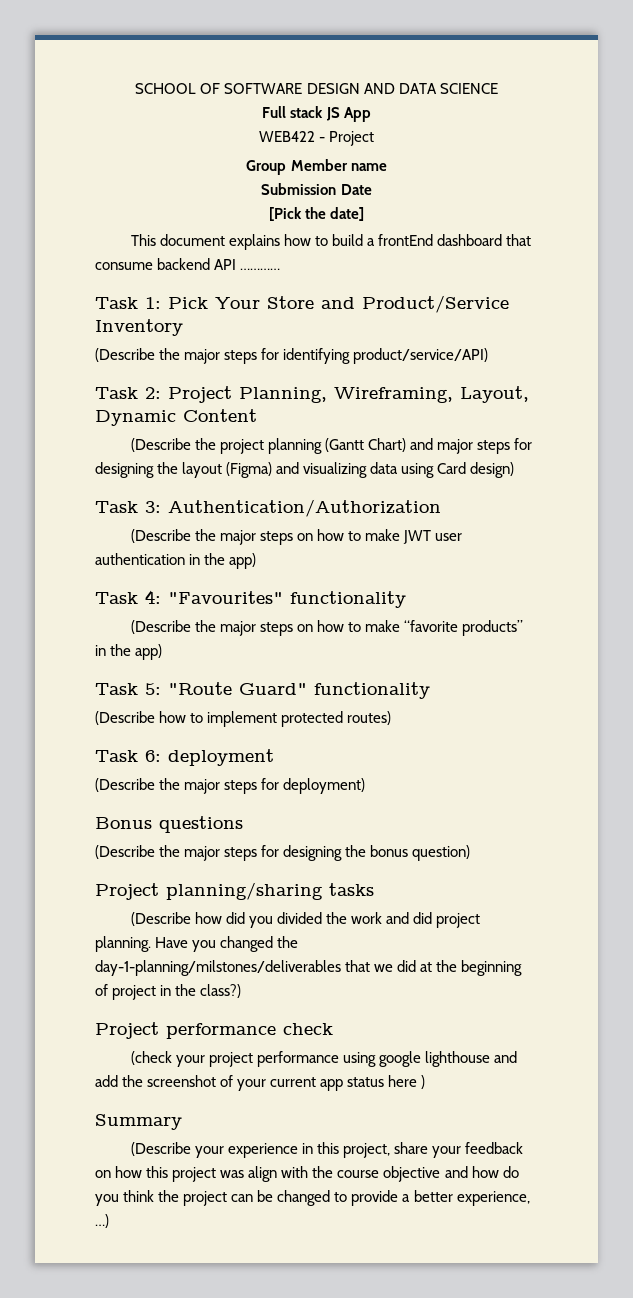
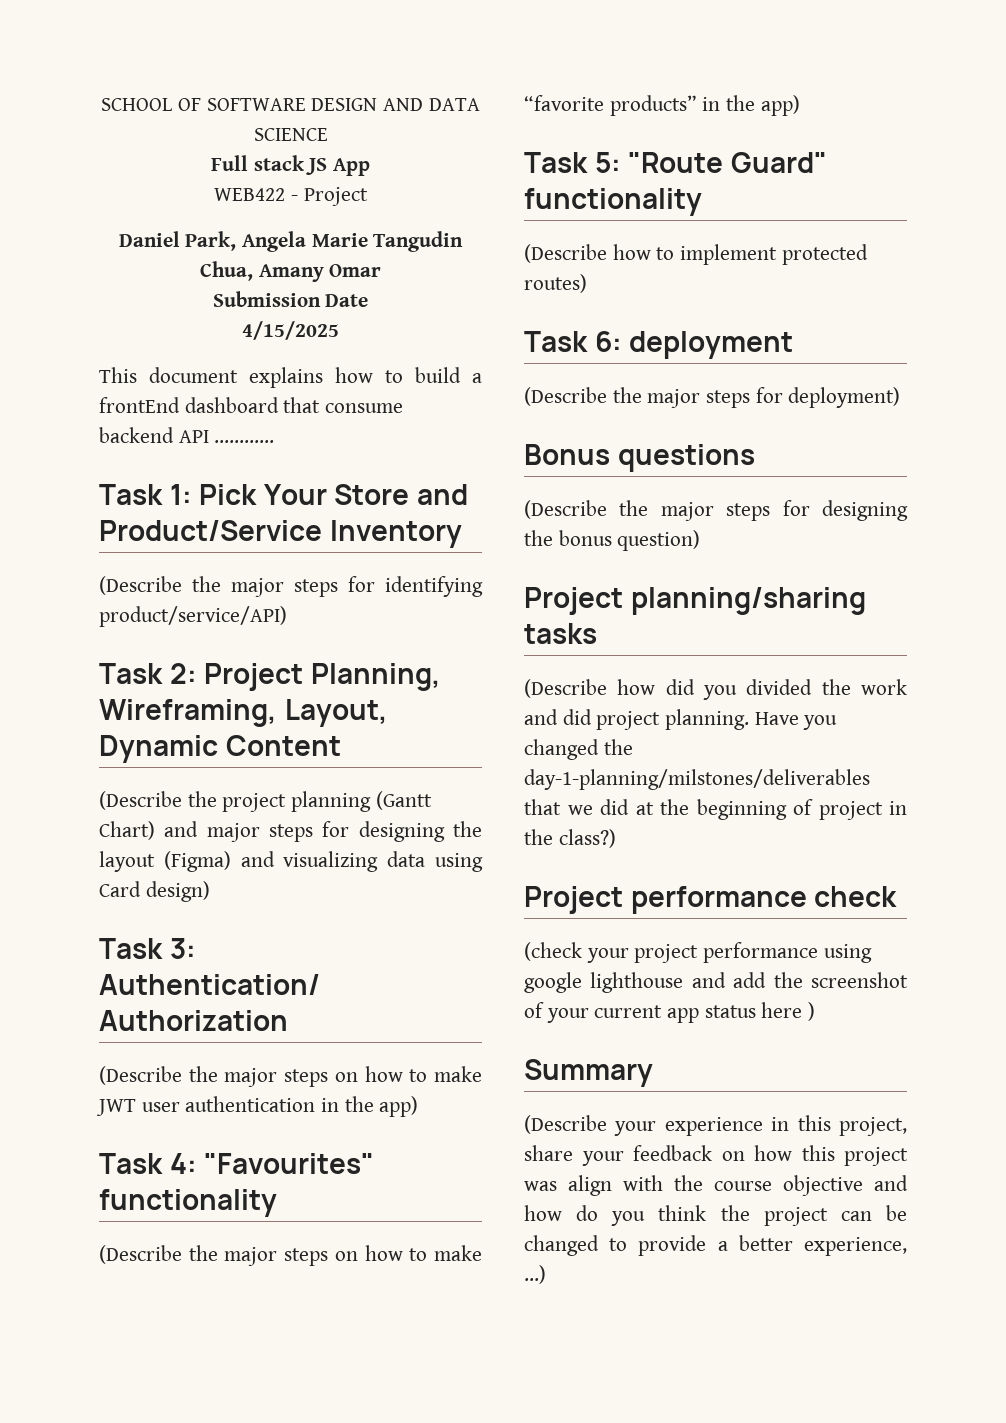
- Group Member name
+ Daniel Park, Angela Marie Tangudin Chua, Amany Omar
- [Pick the date]
+ 4/15/2025

